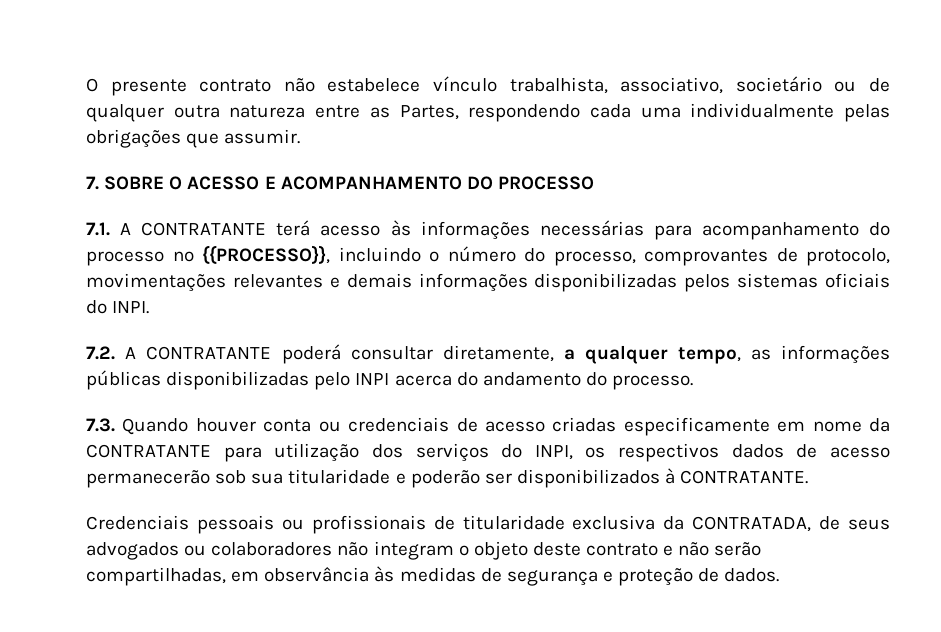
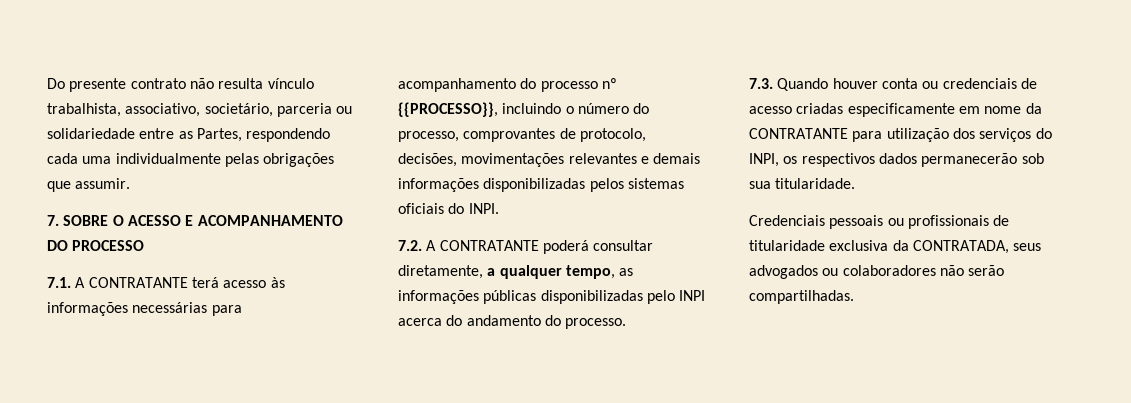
- O presente contrato não estabelece vínculo trabalhista, associativo, societário ou de qualquer outra natureza entre as Partes, respondendo cada uma individualmente pelas obrigações que assumir.
+ Do presente contrato não resulta vínculo trabalhista, associativo, societário, parceria ou solidariedade entre as Partes, respondendo cada uma individualmente pelas obrigações que assumir.
- 7.1. A CONTRATANTE terá acesso às informações necessárias para acompanhamento do processo nº {{PROCESSO}}, incluindo o número do processo, comprovantes de protocolo, movimentações relevantes e demais informações disponibilizadas pelos sistemas oficiais do INPI.
+ 7.1. A CONTRATANTE terá acesso às informações necessárias para acompanhamento do processo nº {{PROCESSO}}, incluindo o número do processo, comprovantes de protocolo, decisões, movimentações relevantes e demais informações disponibilizadas pelos sistemas oficiais do INPI.
- 7.3. Quando houver conta ou credenciais de acesso criadas especificamente em nome da CONTRATANTE para utilização dos serviços do INPI, os respectivos dados de acesso permanecerão sob sua titularidade e poderão ser disponibilizados à CONTRATANTE.
+ 7.3. Quando houver conta ou credenciais de acesso criadas especificamente em nome da CONTRATANTE para utilização dos serviços do INPI, os respectivos dados permanecerão sob sua titularidade.
- Credenciais pessoais ou profissionais de titularidade exclusiva da CONTRATADA, de seus advogados ou colaboradores não integram o objeto deste contrato e não serão compartilhadas, em observância às medidas de segurança e proteção de dados.
+ Credenciais pessoais ou profissionais de titularidade exclusiva da CONTRATADA, seus advogados ou colaboradores não serão compartilhadas.

